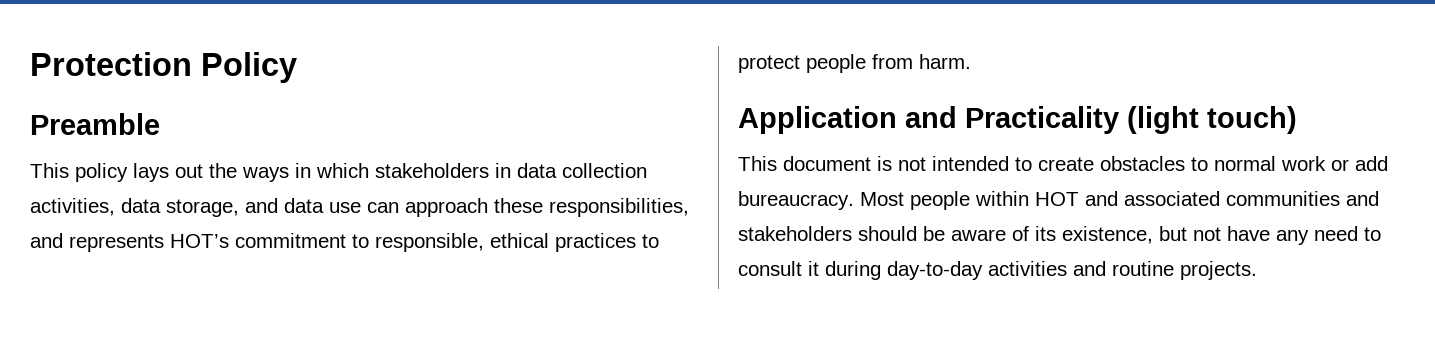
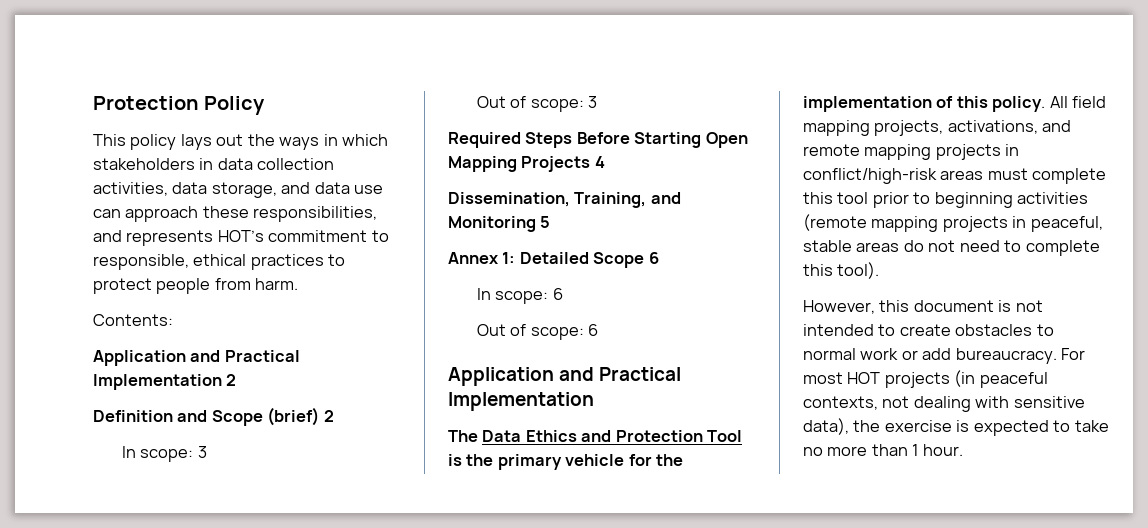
- Preamble
- Application and Practicality (light touch)
- This document is not intended to create obstacles to normal work or add bureaucracy.
+ Contents:
+ Application and Practical Implementation 2
+ Definition and Scope (brief) 2
+ In scope: 3
+ Out of scope: 3
+ Required Steps Before Starting Open Mapping Projects 4
+ Dissemination, Training, and Monitoring 5
+ Annex 1: Detailed Scope 6
+ In scope: 6
+ Out of scope: 6
+ Application and Practical Implementation
+ The Data Ethics and Protection Tool is the primary vehicle for the implementation of this policy. All field mapping projects, activations, and remote mapping projects in conflict/high-risk areas must complete this tool prior to beginning activities (remote mapping projects in peaceful, stable areas do not need to complete this tool).
+ However, this document is not intended to create obstacles to normal work or add bureaucracy.
- Most people within HOT and associated communities and stakeholders should be aware of its existence, but not have any need to consult it during day-to-day activities and routine projects.
+ For most HOT projects (in peaceful contexts, not dealing with sensitive data), the exercise is expected to take no more than 1 hour.

